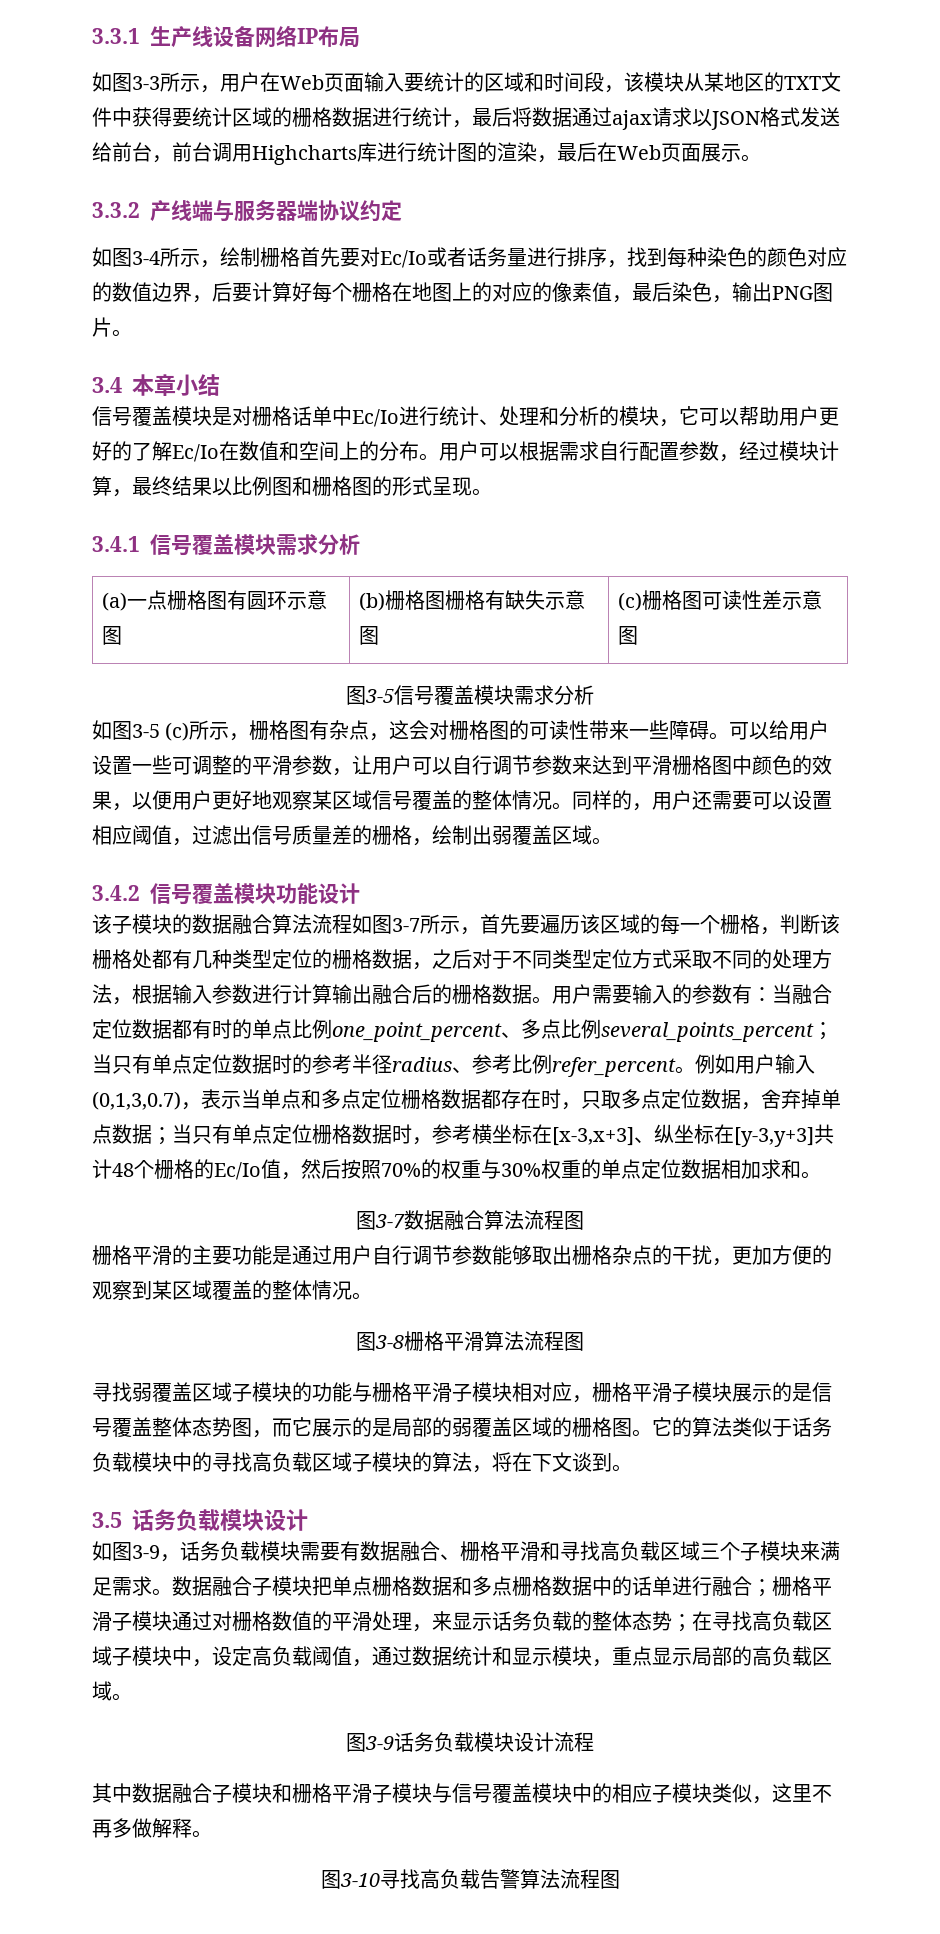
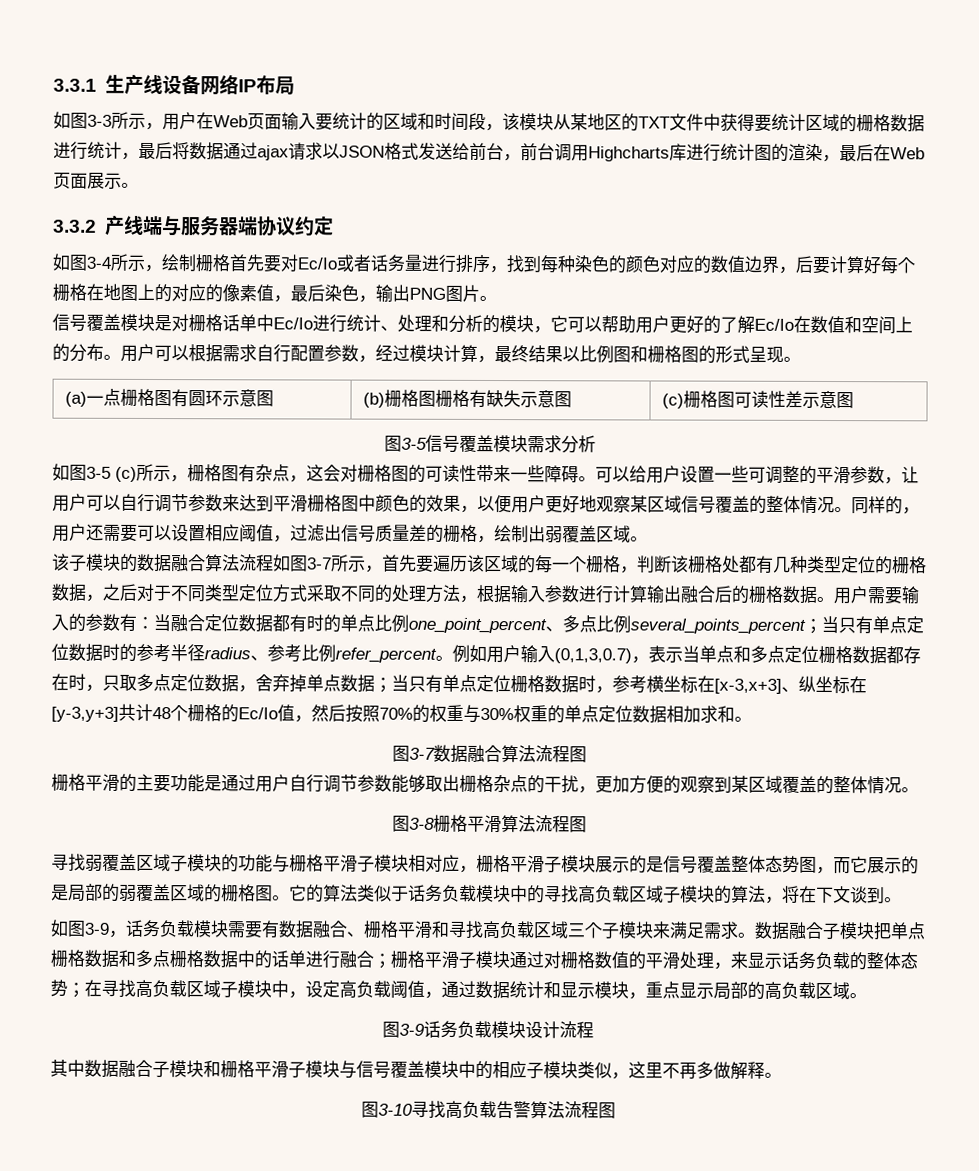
- 3.4本章小结
- 3.4.1信号覆盖模块需求分析
- 3.4.2信号覆盖模块功能设计
- 3.5话务负载模块设计

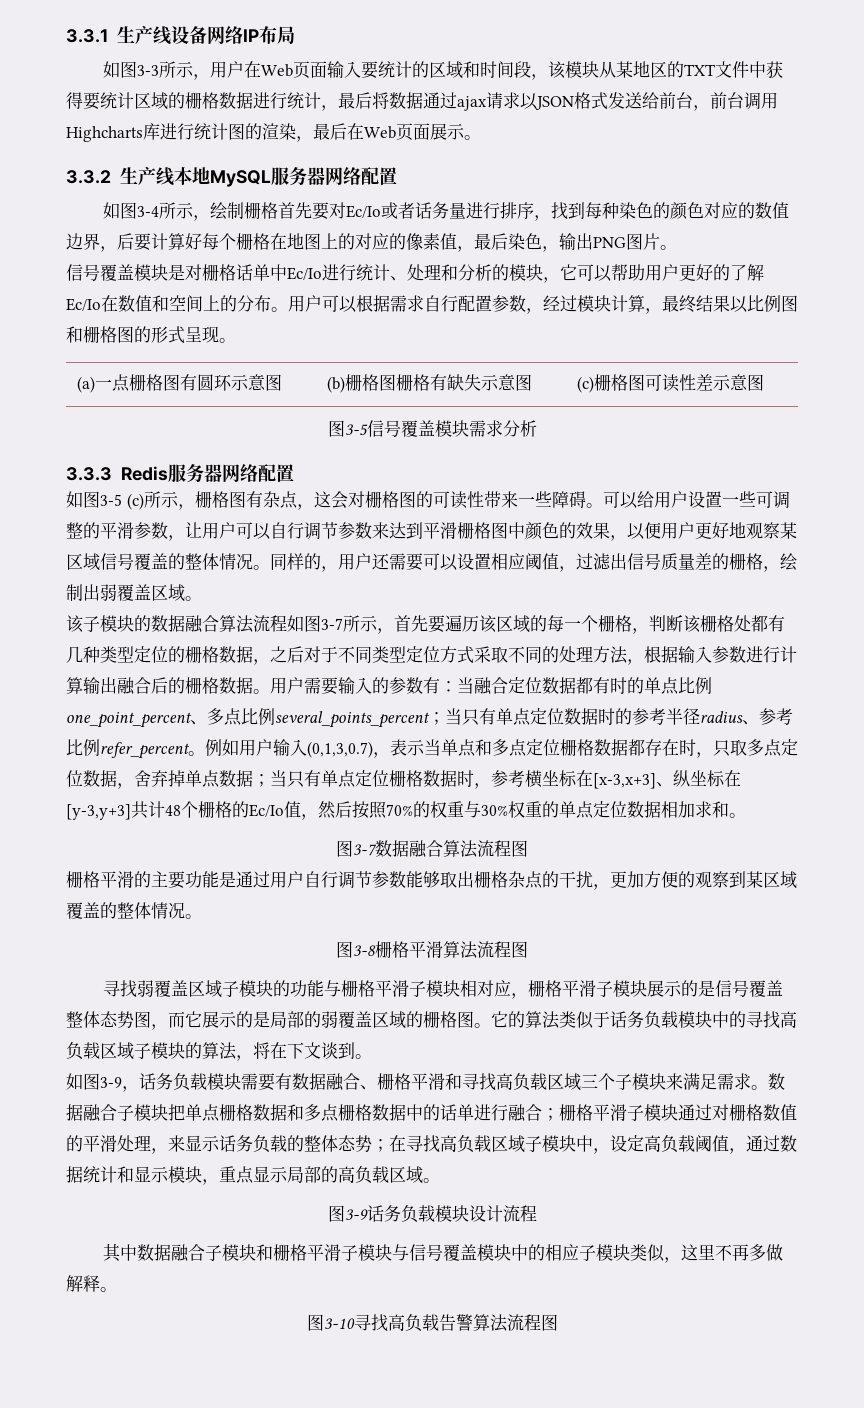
- 3.3.2产线端与服务器端协议约定
+ 3.3.2生产线本地MySQL服务器网络配置
+ 3.3.3 Redis服务器网络配置

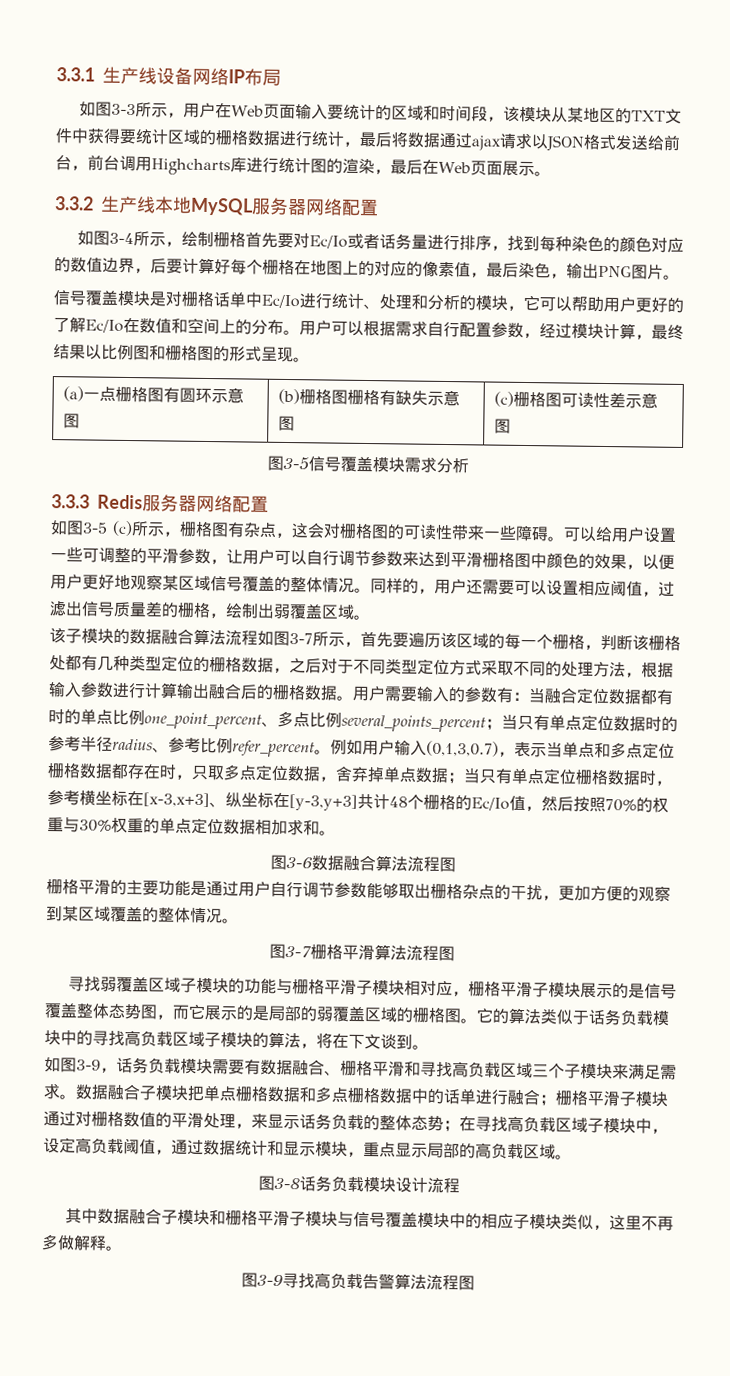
- 图3-7数据融合算法流程图
+ 图3-6数据融合算法流程图
- 图3-8栅格平滑算法流程图
+ 图3-7栅格平滑算法流程图
- 图3-9话务负载模块设计流程
+ 图3-8话务负载模块设计流程
- 图3-10寻找高负载告警算法流程图
+ 图3-9寻找高负载告警算法流程图

